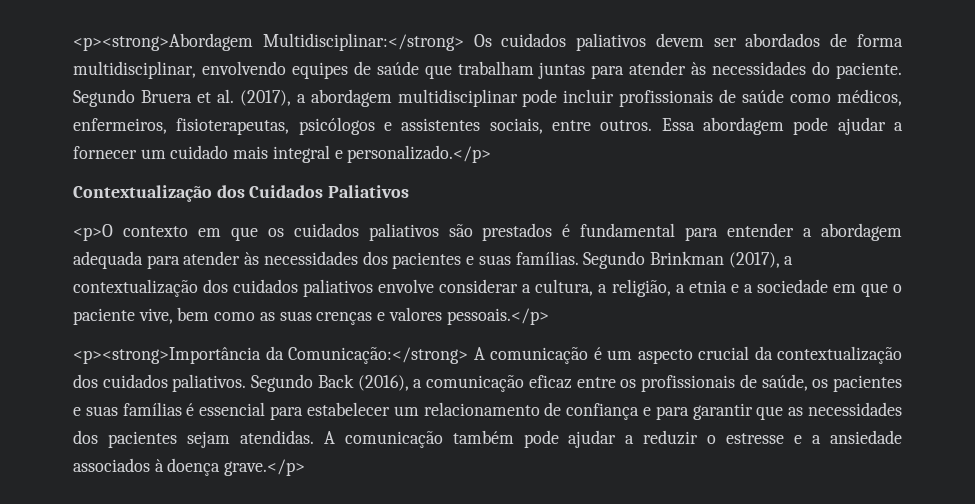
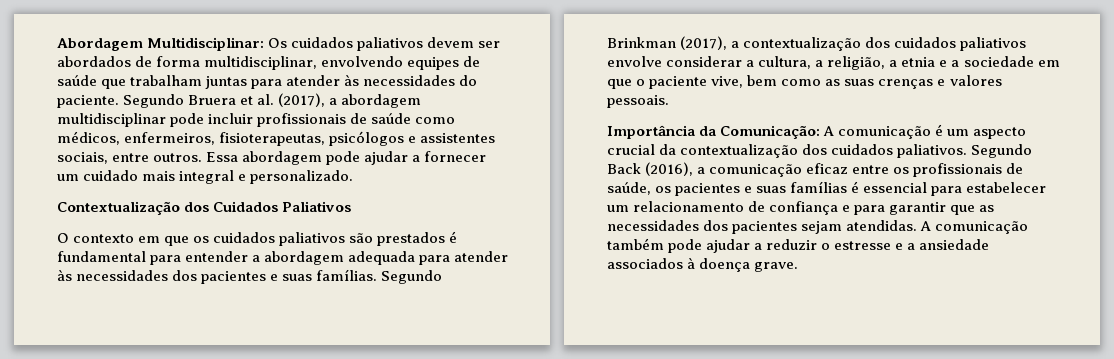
- <p><strong>Abordagem Multidisciplinar:</strong> Os cuidados paliativos devem ser abordados de forma multidisciplinar, envolvendo equipes de saúde que trabalham juntas para atender às necessidades do paciente.
+ Abordagem Multidisciplinar: Os cuidados paliativos devem ser abordados de forma multidisciplinar, envolvendo equipes de saúde que trabalham juntas para atender às necessidades do paciente.
- Essa abordagem pode ajudar a fornecer um cuidado mais integral e personalizado.</p>
+ Essa abordagem pode ajudar a fornecer um cuidado mais integral e personalizado.
- <p>O contexto em que os cuidados paliativos são prestados é fundamental para entender a abordagem adequada para atender às necessidades dos pacientes e suas famílias.
+ O contexto em que os cuidados paliativos são prestados é fundamental para entender a abordagem adequada para atender às necessidades dos pacientes e suas famílias.
- Segundo Brinkman (2017), a contextualização dos cuidados paliativos envolve considerar a cultura, a religião, a etnia e a sociedade em que o paciente vive, bem como as suas crenças e valores pessoais.</p>
- <p><strong>Importância da Comunicação:</strong> A comunicação é um aspecto crucial da contextualização dos cuidados paliativos.
+ Segundo Brinkman (2017), a contextualização dos cuidados paliativos envolve considerar a cultura, a religião, a etnia e a sociedade em que o paciente vive, bem como as suas crenças e valores pessoais.
+ Importância da Comunicação: A comunicação é um aspecto crucial da contextualização dos cuidados paliativos.
- A comunicação também pode ajudar a reduzir o estresse e a ansiedade associados à doença grave.</p>
+ A comunicação também pode ajudar a reduzir o estresse e a ansiedade associados à doença grave.

